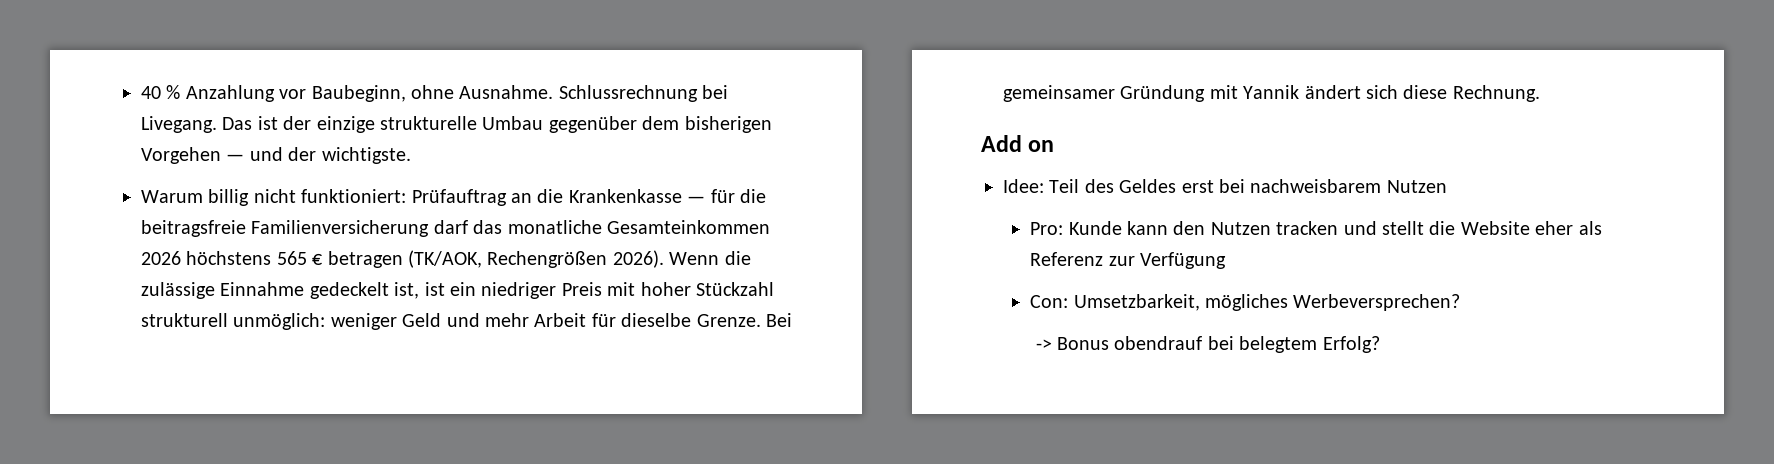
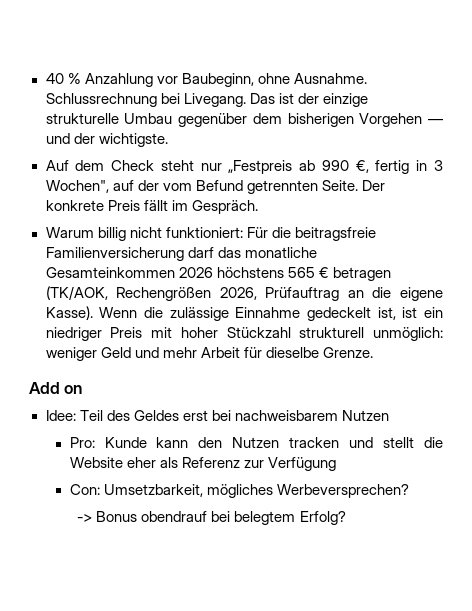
- Warum billig nicht funktioniert: Prüfauftrag an die Krankenkasse — für die beitragsfreie Familienversicherung darf das monatliche Gesamteinkommen 2026 höchstens 565 € betragen (TK/AOK, Rechengrößen 2026).
+ Auf dem Check steht nur „Festpreis ab 990 €, fertig in 3 Wochen", auf der vom Befund getrennten Seite. Der konkrete Preis fällt im Gespräch.
+ Warum billig nicht funktioniert: Für die beitragsfreie Familienversicherung darf das monatliche Gesamteinkommen 2026 höchstens 565 € betragen (TK/AOK, Rechengrößen 2026, Prüfauftrag an die eigene Kasse).
- Bei gemeinsamer Gründung mit Yannik ändert sich diese Rechnung.

